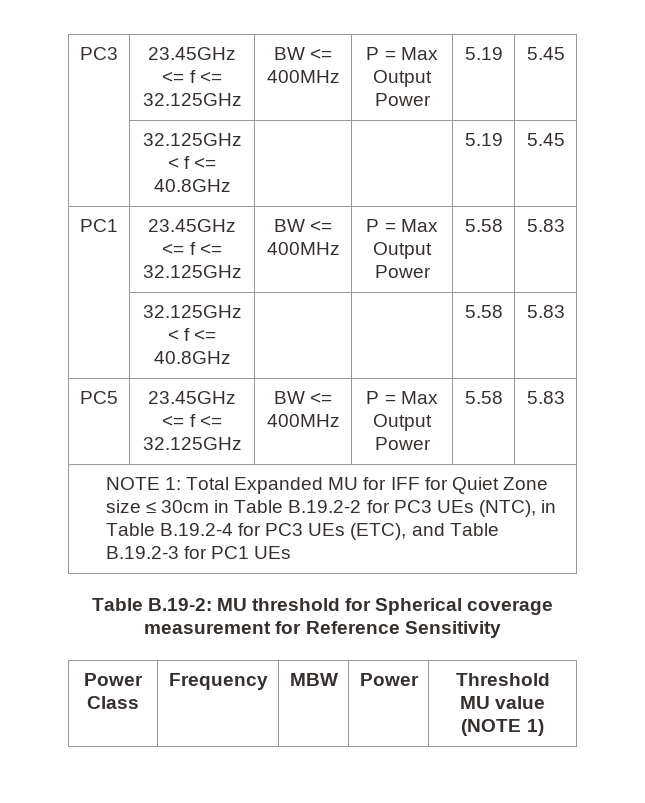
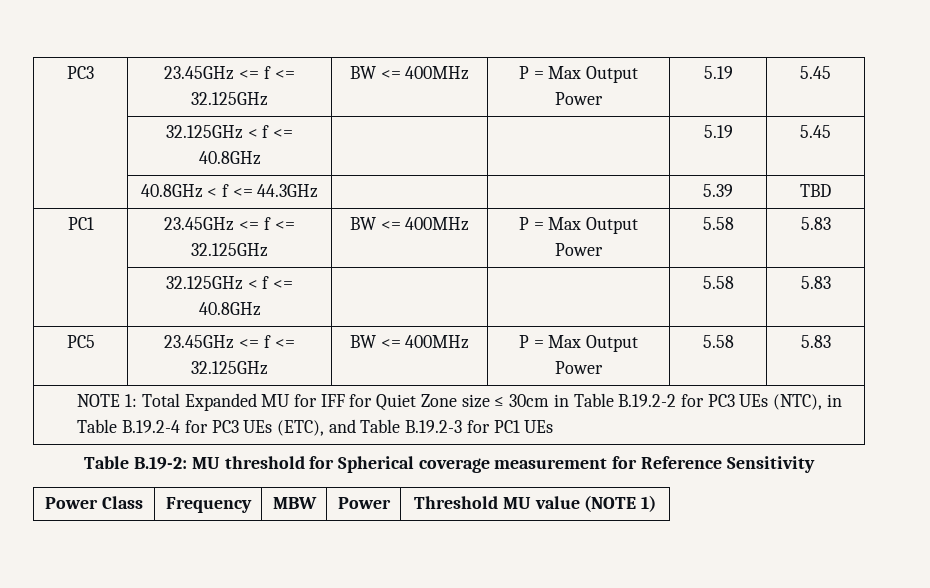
+ | 40.8GHz < f <= 44.3GHz | | | 5.39 | TBD

